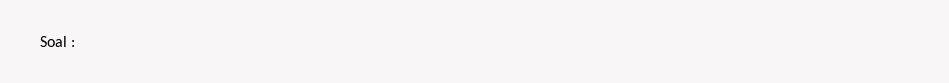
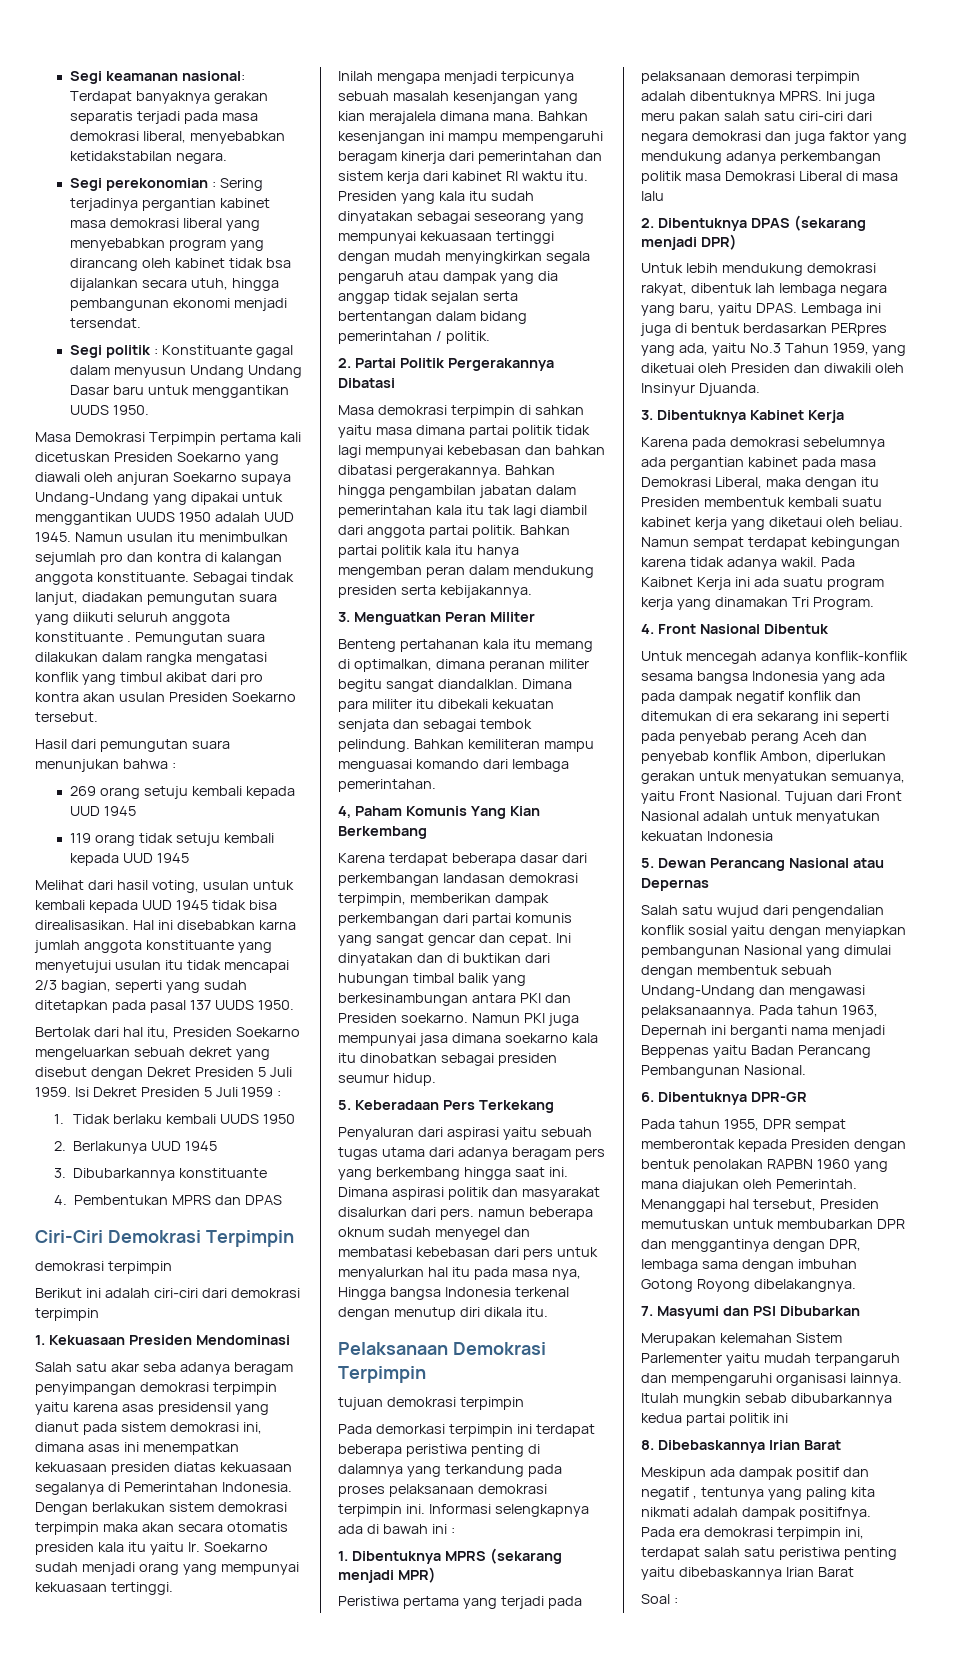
+ Segi keamanan nasional: Terdapat banyaknya gerakan separatis terjadi pada masa demokrasi liberal, menyebabkan ketidakstabilan negara.
+ Segi perekonomian : Sering terjadinya pergantian kabinet masa demokrasi liberal yang menyebabkan program yang dirancang oleh kabinet tidak bsa dijalankan secara utuh, hingga pembangunan ekonomi menjadi tersendat.
+ Segi politik : Konstituante gagal dalam menyusun Undang Undang Dasar baru untuk menggantikan UUDS 1950.
+ Masa Demokrasi Terpimpin pertama kali dicetuskan Presiden Soekarno yang diawali oleh anjuran Soekarno supaya Undang-Undang yang dipakai untuk menggantikan UUDS 1950 adalah UUD 1945. Namun usulan itu menimbulkan sejumlah pro dan kontra di kalangan anggota konstituante. Sebagai tindak lanjut, diadakan pemungutan suara yang diikuti seluruh anggota konstituante . Pemungutan suara dilakukan dalam rangka mengatasi konflik yang timbul akibat dari pro kontra akan usulan Presiden Soekarno tersebut.
+ Hasil dari pemungutan suara menunjukan bahwa :
+ 269 orang setuju kembali kepada UUD 1945
+ 119 orang tidak setuju kembali kepada UUD 1945
+ Melihat dari hasil voting, usulan untuk kembali kepada UUD 1945 tidak bisa direalisasikan. Hal ini disebabkan karna jumlah anggota konstituante yang menyetujui usulan itu tidak mencapai 2/3 bagian, seperti yang sudah ditetapkan pada pasal 137 UUDS 1950.
+ Bertolak dari hal itu, Presiden Soekarno mengeluarkan sebuah dekret yang disebut dengan Dekret Presiden 5 Juli 1959. Isi Dekret Presiden 5 Juli 1959 :
+ 1. Tidak berlaku kembali UUDS 1950
+ 2. Berlakunya UUD 1945
+ 3. Dibubarkannya konstituante
+ 4. Pembentukan MPRS dan DPAS
+ Ciri-Ciri Demokrasi Terpimpin
+ demokrasi terpimpin
+ Berikut ini adalah ciri-ciri dari demokrasi terpimpin
+ 1. Kekuasaan Presiden Mendominasi
+ Salah satu akar seba adanya beragam penyimpangan demokrasi terpimpin yaitu karena asas presidensil yang dianut pada sistem demokrasi ini, dimana asas ini menempatkan kekuasaan presiden diatas kekuasaan segalanya di Pemerintahan Indonesia. Dengan berlakukan sistem demokrasi terpimpin maka akan secara otomatis presiden kala itu yaitu Ir. Soekarno sudah menjadi orang yang mempunyai kekuasaan tertinggi.
+ Inilah mengapa menjadi terpicunya sebuah masalah kesenjangan yang kian merajalela dimana mana. Bahkan kesenjangan ini mampu mempengaruhi beragam kinerja dari pemerintahan dan sistem kerja dari kabinet RI waktu itu. Presiden yang kala itu sudah dinyatakan sebagai seseorang yang mempunyai kekuasaan tertinggi dengan mudah menyingkirkan segala pengaruh atau dampak yang dia anggap tidak sejalan serta bertentangan dalam bidang pemerintahan / politik.
+ 2. Partai Politik Pergerakannya Dibatasi
+ Masa demokrasi terpimpin di sahkan yaitu masa dimana partai politik tidak lagi mempunyai kebebasan dan bahkan dibatasi pergerakannya. Bahkan hingga pengambilan jabatan dalam pemerintahan kala itu tak lagi diambil dari anggota partai politik. Bahkan partai politik kala itu hanya mengemban peran dalam mendukung presiden serta kebijakannya.
+ 3. Menguatkan Peran Militer
+ Benteng pertahanan kala itu memang di optimalkan, dimana peranan militer begitu sangat diandalklan. Dimana para militer itu dibekali kekuatan senjata dan sebagai tembok pelindung. Bahkan kemiliteran mampu menguasai komando dari lembaga pemerintahan.
+ 4, Paham Komunis Yang Kian Berkembang
+ Karena terdapat beberapa dasar dari perkembangan landasan demokrasi terpimpin, memberikan dampak perkembangan dari partai komunis yang sangat gencar dan cepat. Ini dinyatakan dan di buktikan dari hubungan timbal balik yang berkesinambungan antara PKI dan Presiden soekarno. Namun PKI juga mempunyai jasa dimana soekarno kala itu dinobatkan sebagai presiden seumur hidup.
+ 5. Keberadaan Pers Terkekang
+ Penyaluran dari aspirasi yaitu sebuah tugas utama dari adanya beragam pers yang berkembang hingga saat ini. Dimana aspirasi politik dan masyarakat disalurkan dari pers. namun beberapa oknum sudah menyegel dan membatasi kebebasan dari pers untuk menyalurkan hal itu pada masa nya, Hingga bangsa Indonesia terkenal dengan menutup diri dikala itu.
+ Pelaksanaan Demokrasi Terpimpin
+ tujuan demokrasi terpimpin
+ Pada demorkasi terpimpin ini terdapat beberapa peristiwa penting di dalamnya yang terkandung pada proses pelaksanaan demokrasi terpimpin ini. Informasi selengkapnya ada di bawah ini :
+ 1. Dibentuknya MPRS (sekarang menjadi MPR)
+ Peristiwa pertama yang terjadi pada pelaksanaan demorasi terpimpin adalah dibentuknya MPRS. Ini juga meru pakan salah satu ciri-ciri dari negara demokrasi dan juga faktor yang mendukung adanya perkembangan politik masa Demokrasi Liberal di masa lalu
+ 2. Dibentuknya DPAS (sekarang menjadi DPR)
+ Untuk lebih mendukung demokrasi rakyat, dibentuk lah lembaga negara yang baru, yaitu DPAS. Lembaga ini juga di bentuk berdasarkan PERpres yang ada, yaitu No.3 Tahun 1959, yang diketuai oleh Presiden dan diwakili oleh Insinyur Djuanda.
+ 3. Dibentuknya Kabinet Kerja
+ Karena pada demokrasi sebelumnya ada pergantian kabinet pada masa Demokrasi Liberal, maka dengan itu Presiden membentuk kembali suatu kabinet kerja yang diketaui oleh beliau. Namun sempat terdapat kebingungan karena tidak adanya wakil. Pada Kaibnet Kerja ini ada suatu program kerja yang dinamakan Tri Program.
+ 4. Front Nasional Dibentuk
+ Untuk mencegah adanya konflik-konflik sesama bangsa Indonesia yang ada pada dampak negatif konflik dan ditemukan di era sekarang ini seperti pada penyebab perang Aceh dan penyebab konflik Ambon, diperlukan gerakan untuk menyatukan semuanya, yaitu Front Nasional. Tujuan dari Front Nasional adalah untuk menyatukan kekuatan Indonesia
+ 5. Dewan Perancang Nasional atau Depernas
+ Salah satu wujud dari pengendalian konflik sosial yaitu dengan menyiapkan pembangunan Nasional yang dimulai dengan membentuk sebuah Undang-Undang dan mengawasi pelaksanaannya. Pada tahun 1963, Depernah ini berganti nama menjadi Beppenas yaitu Badan Perancang Pembangunan Nasional.
+ 6. Dibentuknya DPR-GR
+ Pada tahun 1955, DPR sempat memberontak kepada Presiden dengan bentuk penolakan RAPBN 1960 yang mana diajukan oleh Pemerintah. Menanggapi hal tersebut, Presiden memutuskan untuk membubarkan DPR dan menggantinya dengan DPR, lembaga sama dengan imbuhan Gotong Royong dibelakangnya.
+ 7. Masyumi dan PSI Dibubarkan
+ Merupakan kelemahan Sistem Parlementer yaitu mudah terpangaruh dan mempengaruhi organisasi lainnya. Itulah mungkin sebab dibubarkannya kedua partai politik ini
+ 8. Dibebaskannya Irian Barat
+ Meskipun ada dampak positif dan negatif , tentunya yang paling kita nikmati adalah dampak positifnya. Pada era demokrasi terpimpin ini, terdapat salah satu peristiwa penting yaitu dibebaskannya Irian Barat

